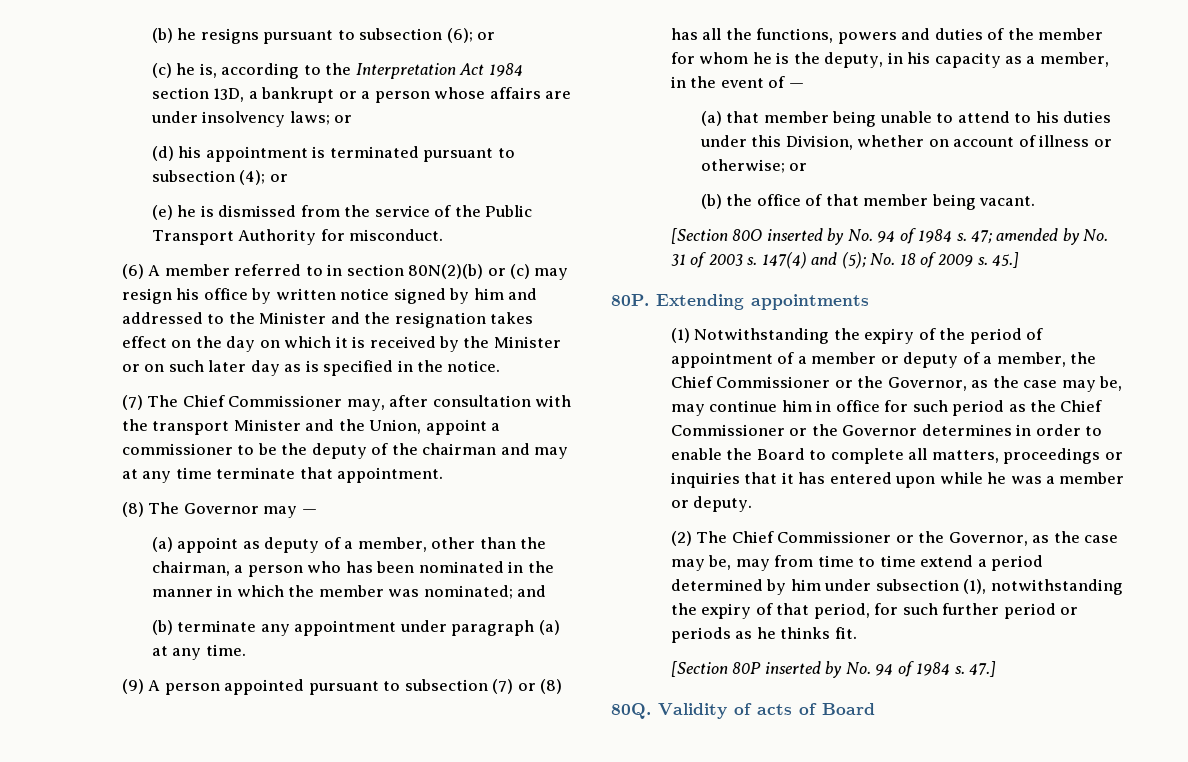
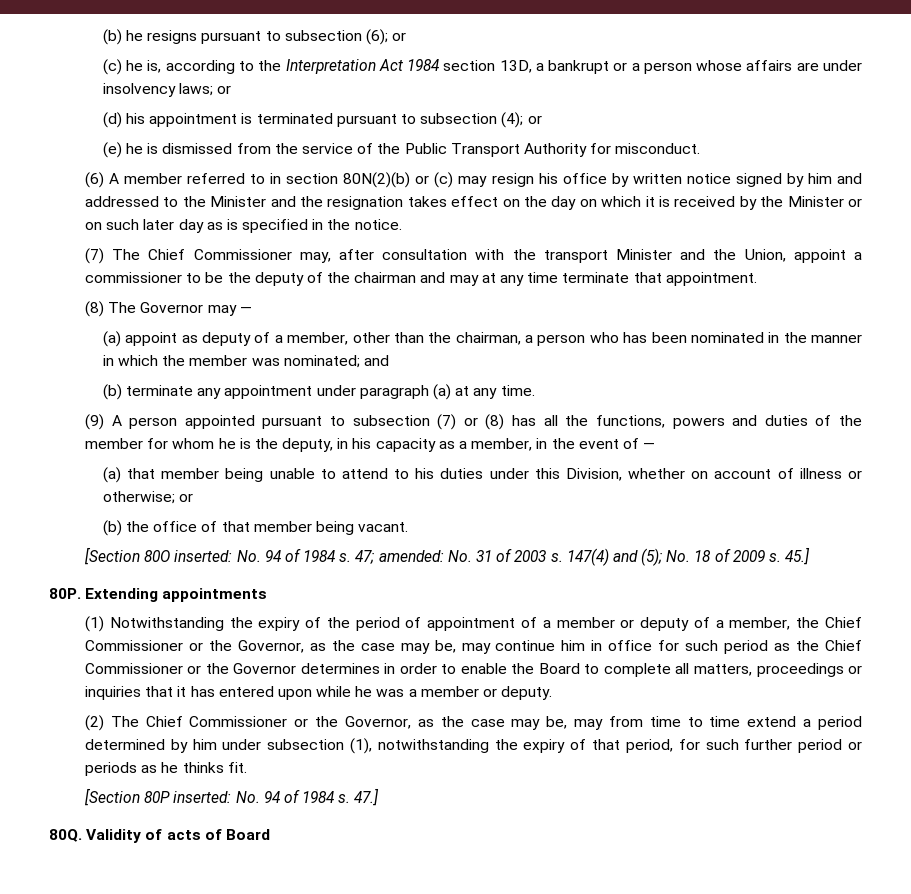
- [Section 80O inserted by No. 94 of 1984 s.
+ [Section 80O inserted: No. 94 of 1984 s.
- 47; amended by No. 31 of 2003 s.
+ 47; amended: No. 31 of 2003 s.
- [Section 80P inserted by No. 94 of 1984 s.
+ [Section 80P inserted: No. 94 of 1984 s.

